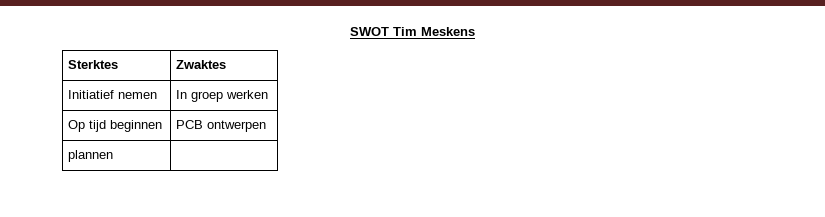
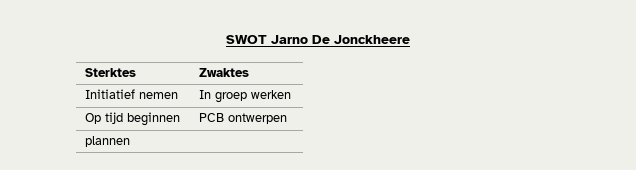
- SWOT Tim Meskens
+ SWOT Jarno De Jonckheere

